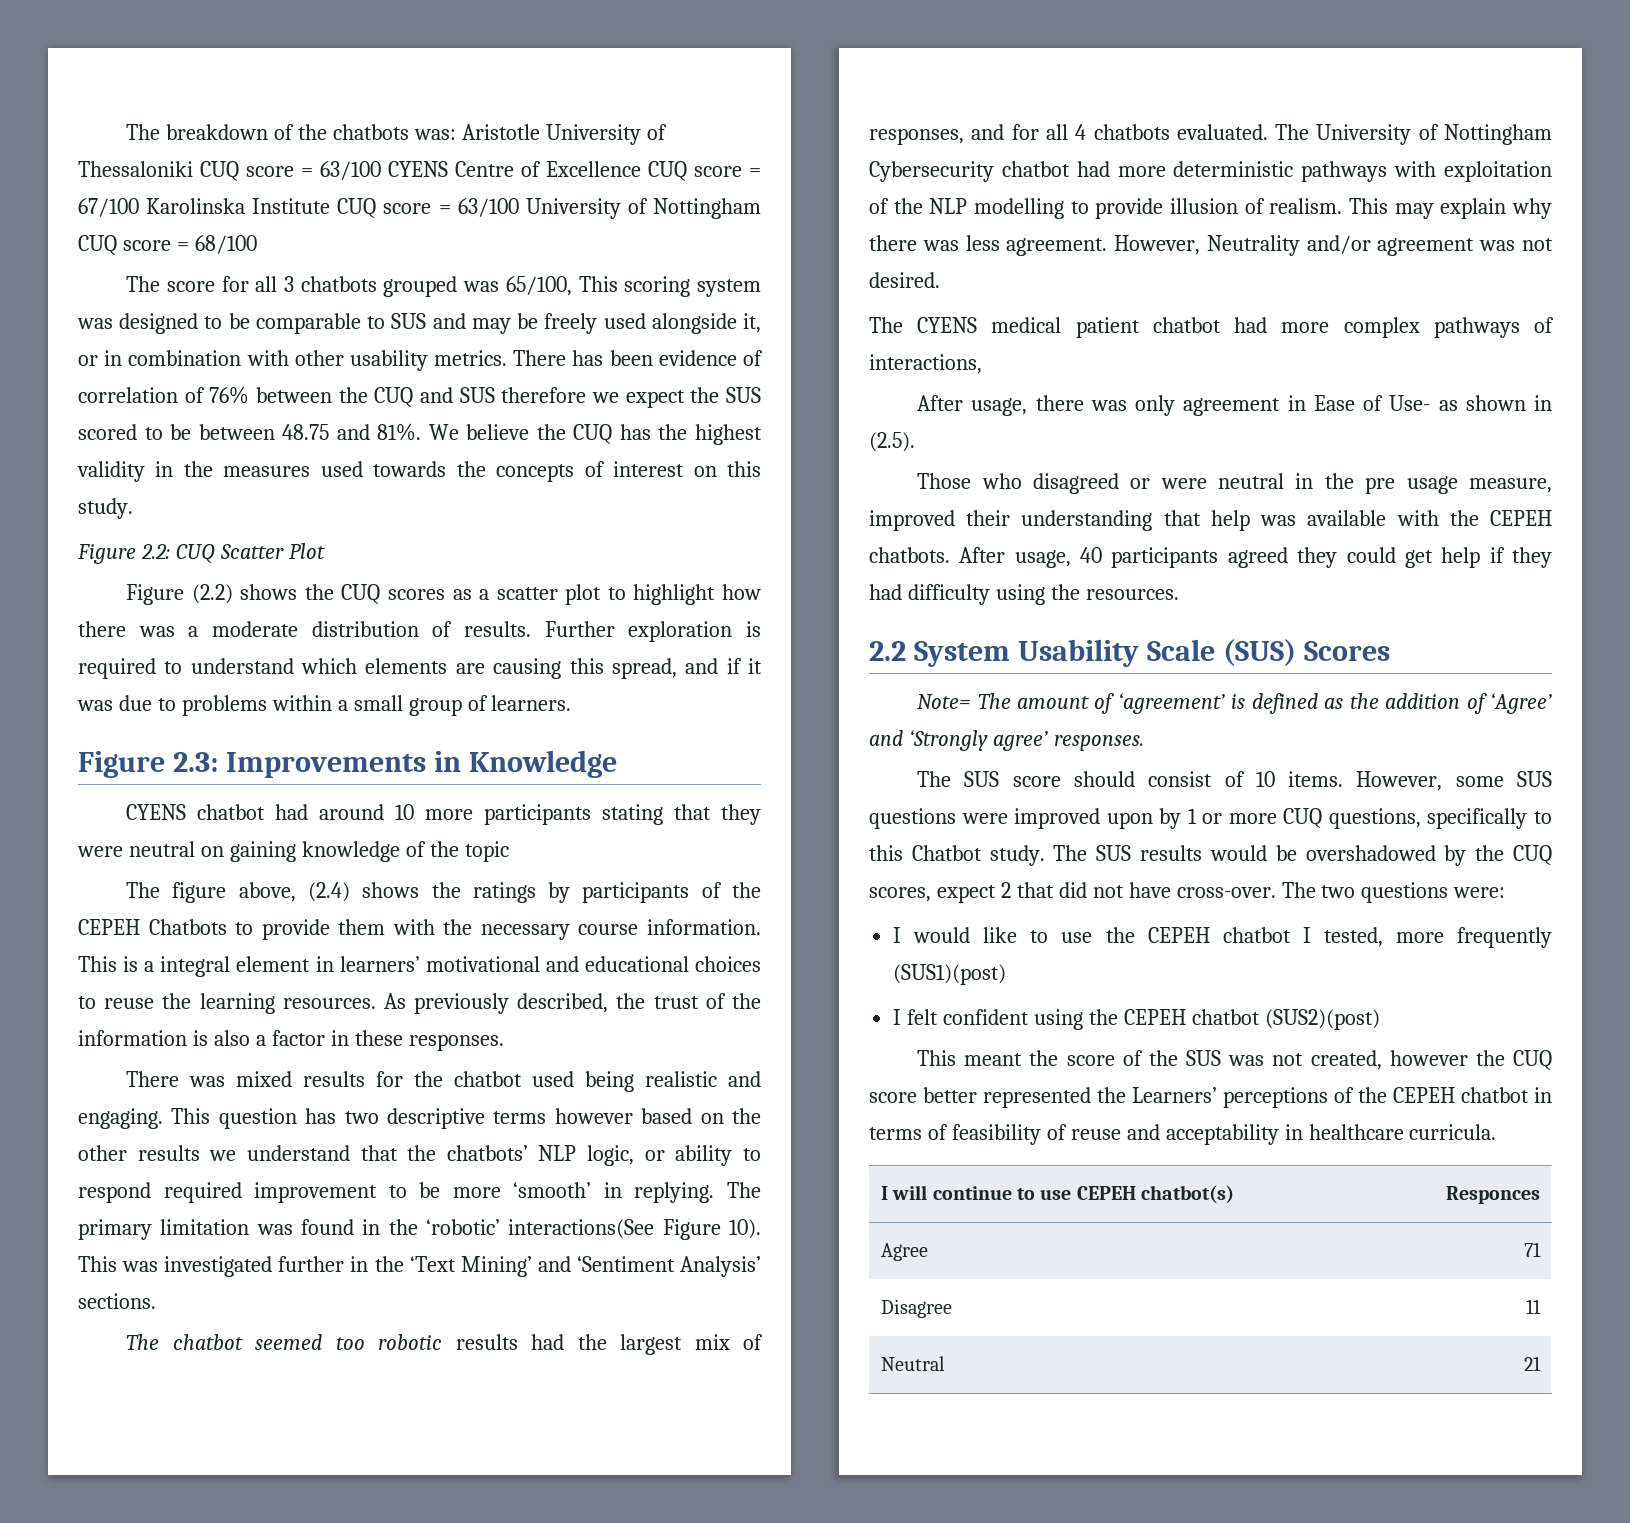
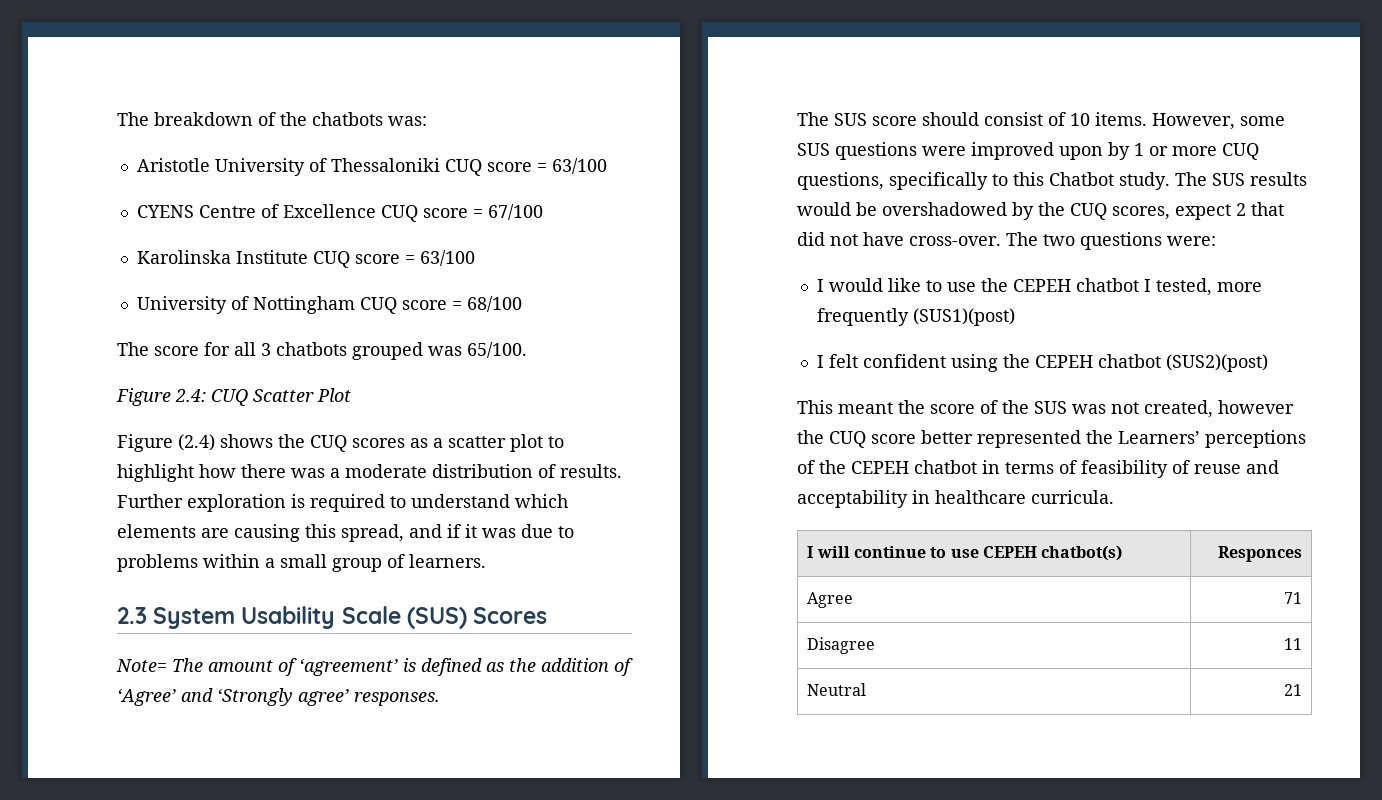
- The breakdown of the chatbots was: Aristotle University of Thessaloniki CUQ score = 63/100 CYENS Centre of Excellence CUQ score = 67/100 Karolinska Institute CUQ score = 63/100 University of Nottingham CUQ score = 68/100
+ The breakdown of the chatbots was:
+ Aristotle University of Thessaloniki CUQ score = 63/100
+ CYENS Centre of Excellence CUQ score = 67/100
+ Karolinska Institute CUQ score = 63/100
+ University of Nottingham CUQ score = 68/100
- The score for all 3 chatbots grouped was 65/100, This scoring system was designed to be comparable to SUS and may be freely used alongside it, or in combination with other usability metrics. There has been evidence of correlation of 76% between the CUQ and SUS therefore we expect the SUS scored to be between 48.75 and 81%. We believe the CUQ has the highest validity in the measures used towards the concepts of interest on this study.
- Figure 2.2: CUQ Scatter Plot
+ The score for all 3 chatbots grouped was 65/100.
+ Figure 2.4: CUQ Scatter Plot
- Figure (2.2) shows the CUQ scores as a scatter plot to highlight how there was a moderate distribution of results.
+ Figure (2.4) shows the CUQ scores as a scatter plot to highlight how there was a moderate distribution of results.
- Figure 2.3: Improvements in Knowledge
- CYENS chatbot had around 10 more participants stating that they were neutral on gaining knowledge of the topic
- The figure above, (2.4) shows the ratings by participants of the CEPEH Chatbots to provide them with the necessary course information. This is a integral element in learners’ motivational and educational choices to reuse the learning resources. As previously described, the trust of the information is also a factor in these responses.
- There was mixed results for the chatbot used being realistic and engaging. This question has two descriptive terms however based on the other results we understand that the chatbots’ NLP logic, or ability to respond required improvement to be more ‘smooth’ in replying. The primary limitation was found in the ‘robotic’ interactions(See Figure 10). This was investigated further in the ‘Text Mining’ and ‘Sentiment Analysis’ sections.
- The chatbot seemed too robotic results had the largest mix of responses, and for all 4 chatbots evaluated. The University of Nottingham Cybersecurity chatbot had more deterministic pathways with exploitation of the NLP modelling to provide illusion of realism. This may explain why there was less agreement. However, Neutrality and/or agreement was not desired.
- The CYENS medical patient chatbot had more complex pathways of interactions,
- After usage, there was only agreement in Ease of Use- as shown in (2.5).
- Those who disagreed or were neutral in the pre usage measure, improved their understanding that help was available with the CEPEH chatbots. After usage, 40 participants agreed they could get help if they had difficulty using the resources.
- 2.2 System Usability Scale (SUS) Scores
+ 2.3 System Usability Scale (SUS) Scores

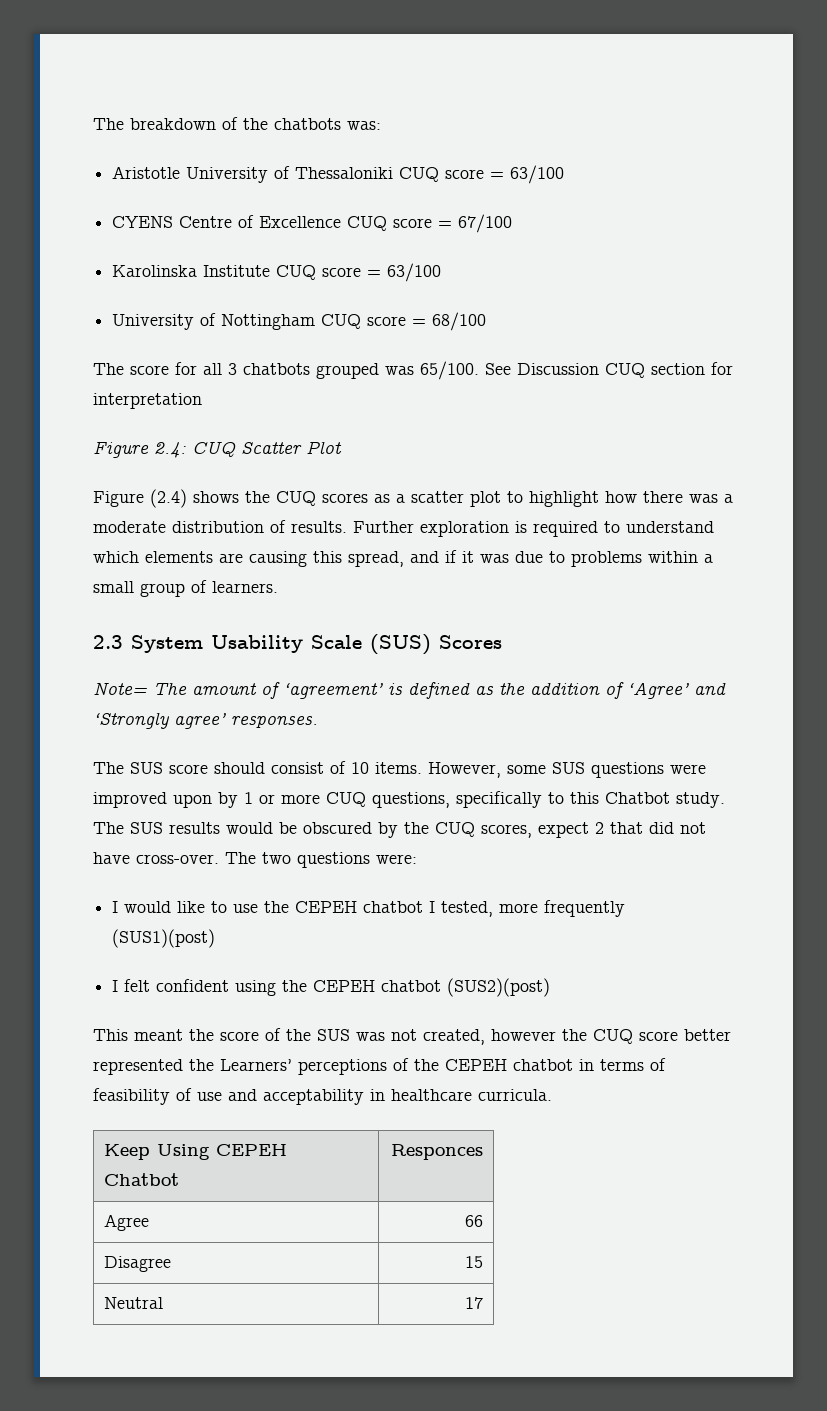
+ See Discussion CUQ section for interpretation
- The SUS results would be overshadowed by the CUQ scores, expect 2 that did not have cross-over.
+ The SUS results would be obscured by the CUQ scores, expect 2 that did not have cross-over.
- This meant the score of the SUS was not created, however the CUQ score better represented the Learners’ perceptions of the CEPEH chatbot in terms of feasibility of reuse and acceptability in healthcare curricula.
+ This meant the score of the SUS was not created, however the CUQ score better represented the Learners’ perceptions of the CEPEH chatbot in terms of feasibility of use and acceptability in healthcare curricula.
- I will continue to use CEPEH chatbot(s) | Responces
+ Keep Using CEPEH Chatbot | Responces
- Agree | 71
+ Agree | 66
- Disagree | 11
+ Disagree | 15
- Neutral | 21
+ Neutral | 17

